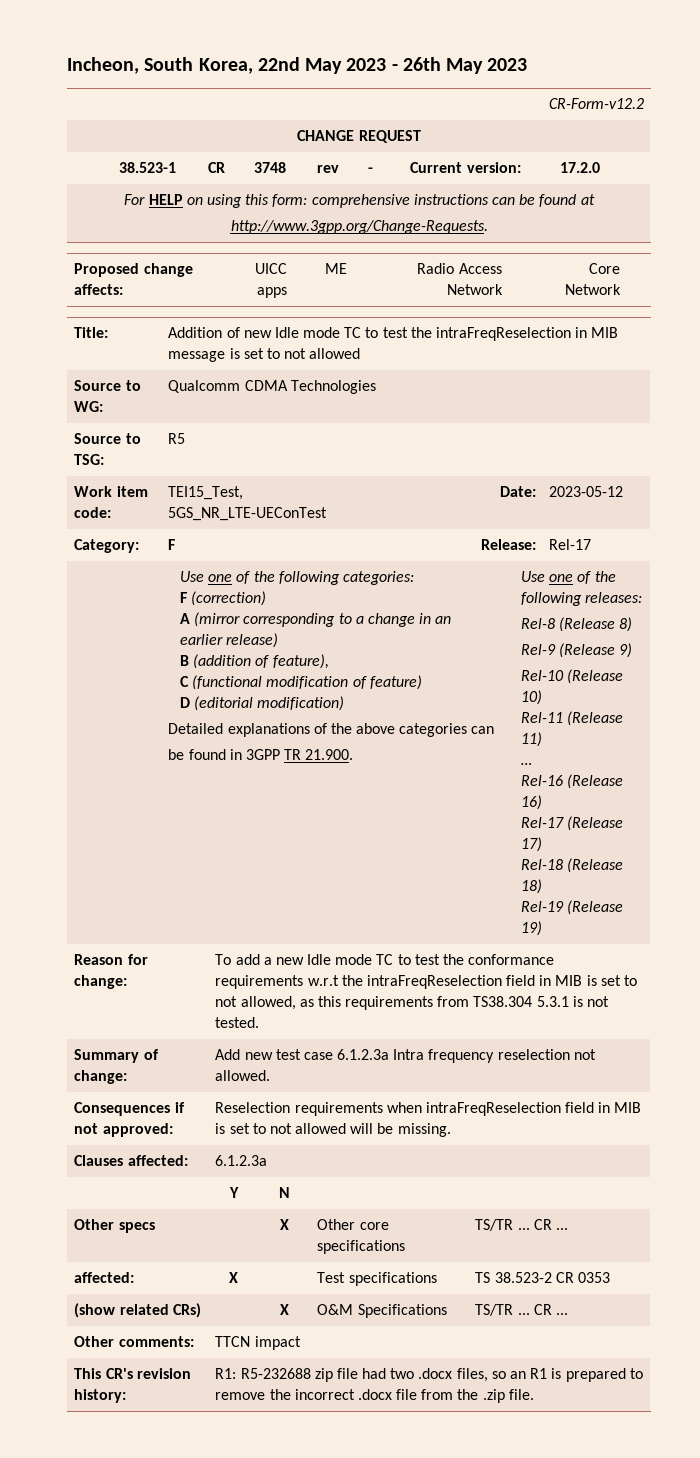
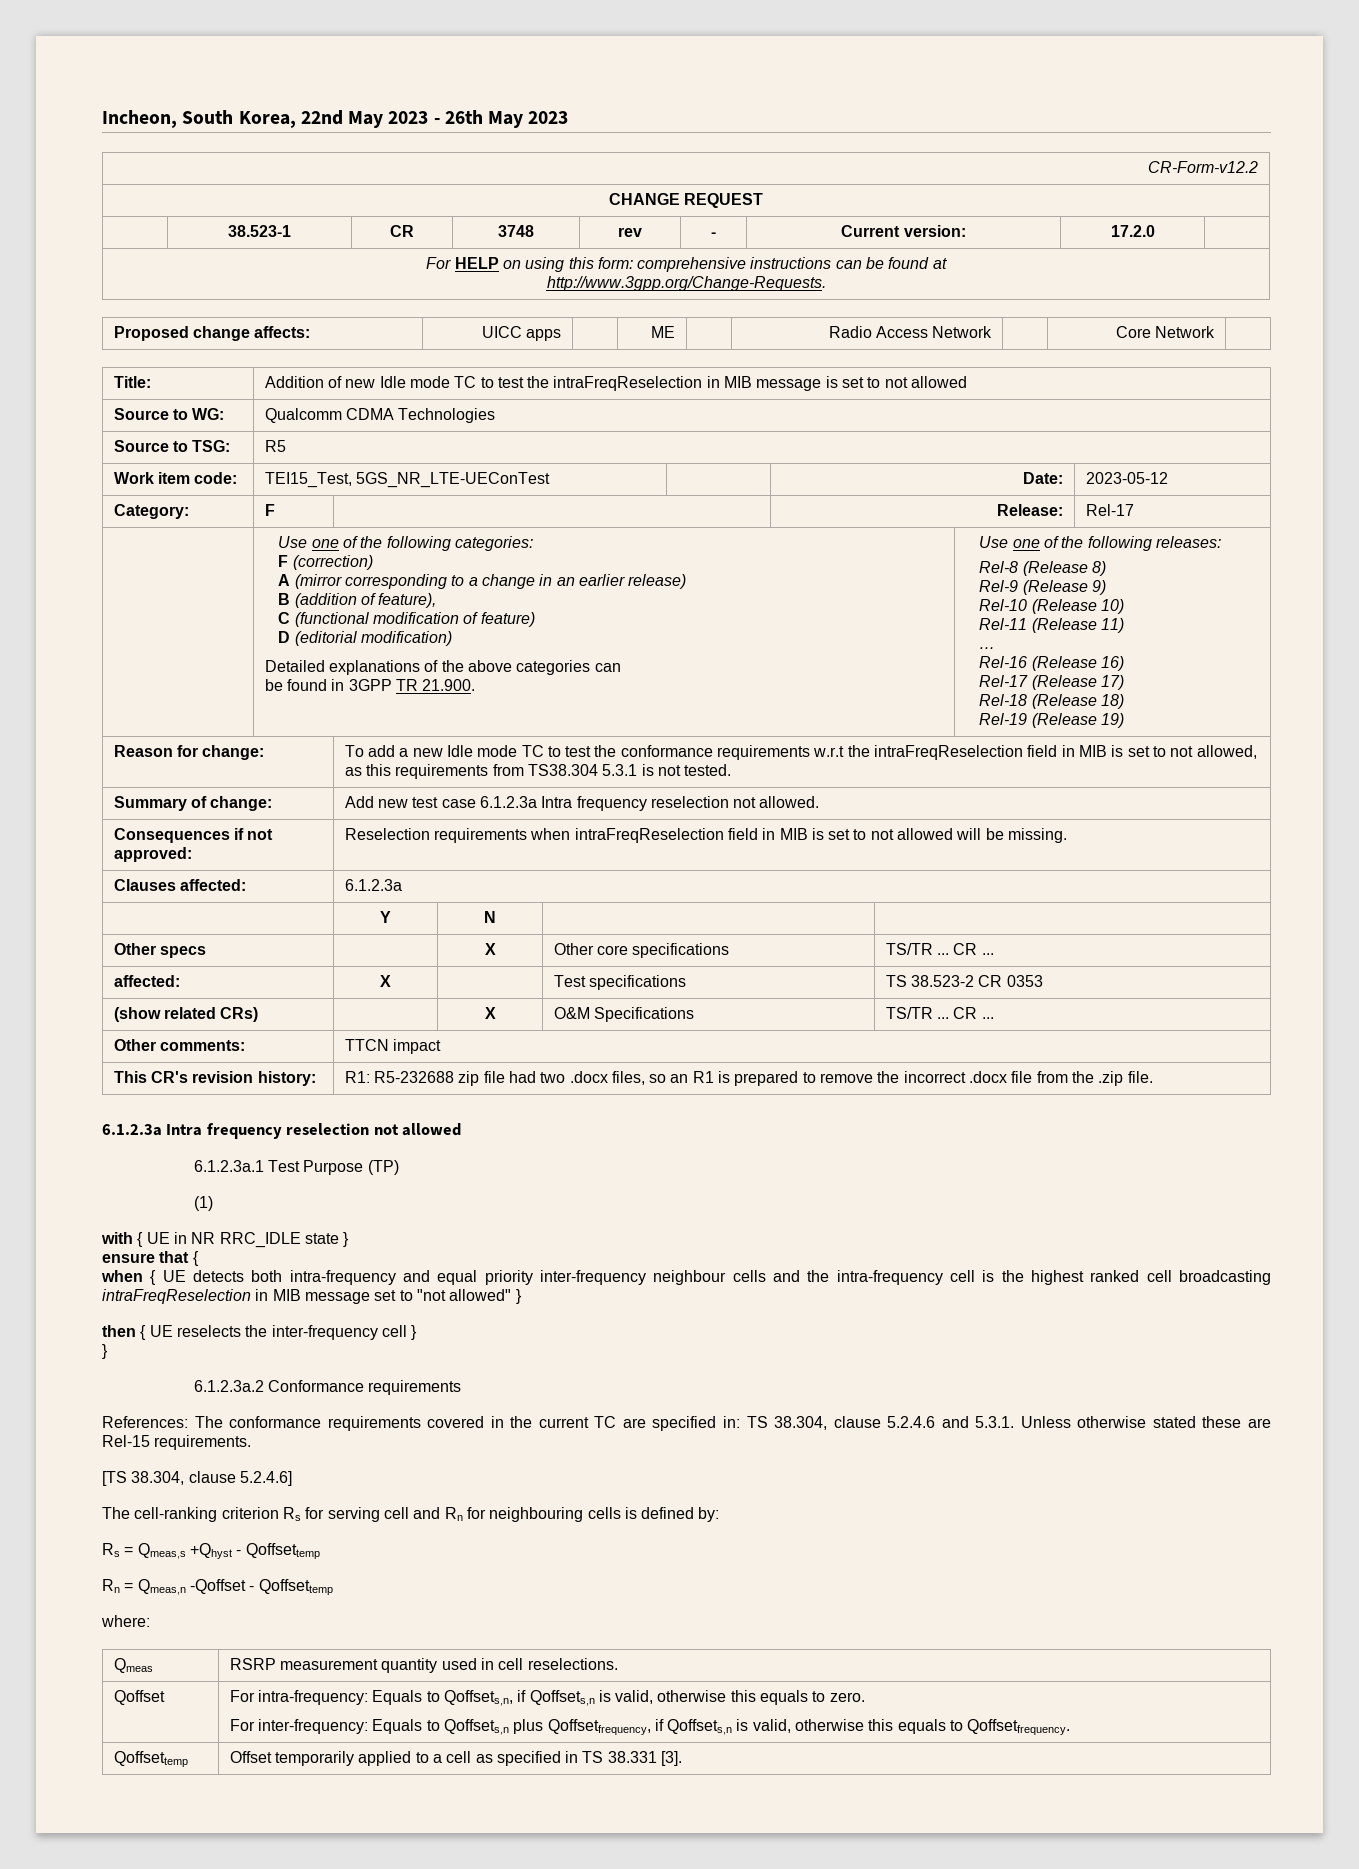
+ 6.1.2.3a Intra frequency reselection not allowed
+ 6.1.2.3a.1 Test Purpose (TP)
+ (1)
+ with { UE in NR RRC_IDLE state }
+ ensure that {
+ when { UE detects both intra-frequency and equal priority inter-frequency neighbour cells and the intra-frequency cell is the highest ranked cell broadcasting intraFreqReselection in MIB message set to "not allowed" }
+ then { UE reselects the inter-frequency cell }
+ }
+ 6.1.2.3a.2 Conformance requirements
+ References: The conformance requirements covered in the current TC are specified in: TS 38.304, clause 5.2.4.6 and 5.3.1. Unless otherwise stated these are Rel-15 requirements.
+ [TS 38.304, clause 5.2.4.6]
+ The cell-ranking criterion Rs for serving cell and Rn for neighbouring cells is defined by:
+ Rs = Qmeas,s +Qhyst - Qoffsettemp
+ Rn = Qmeas,n -Qoffset - Qoffsettemp
+ where:
+ Qmeas | RSRP measurement quantity used in cell reselections.
+ Qoffset | For intra-frequency: Equals to Qoffsets,n, if Qoffsets,n is valid, otherwise this equals to zero.
+ For inter-frequency: Equals to Qoffsets,n plus Qoffsetfrequency, if Qoffsets,n is valid, otherwise this equals to Qoffsetfrequency.
+ Qoffsettemp | Offset temporarily applied to a cell as specified in TS 38.331 [3].

